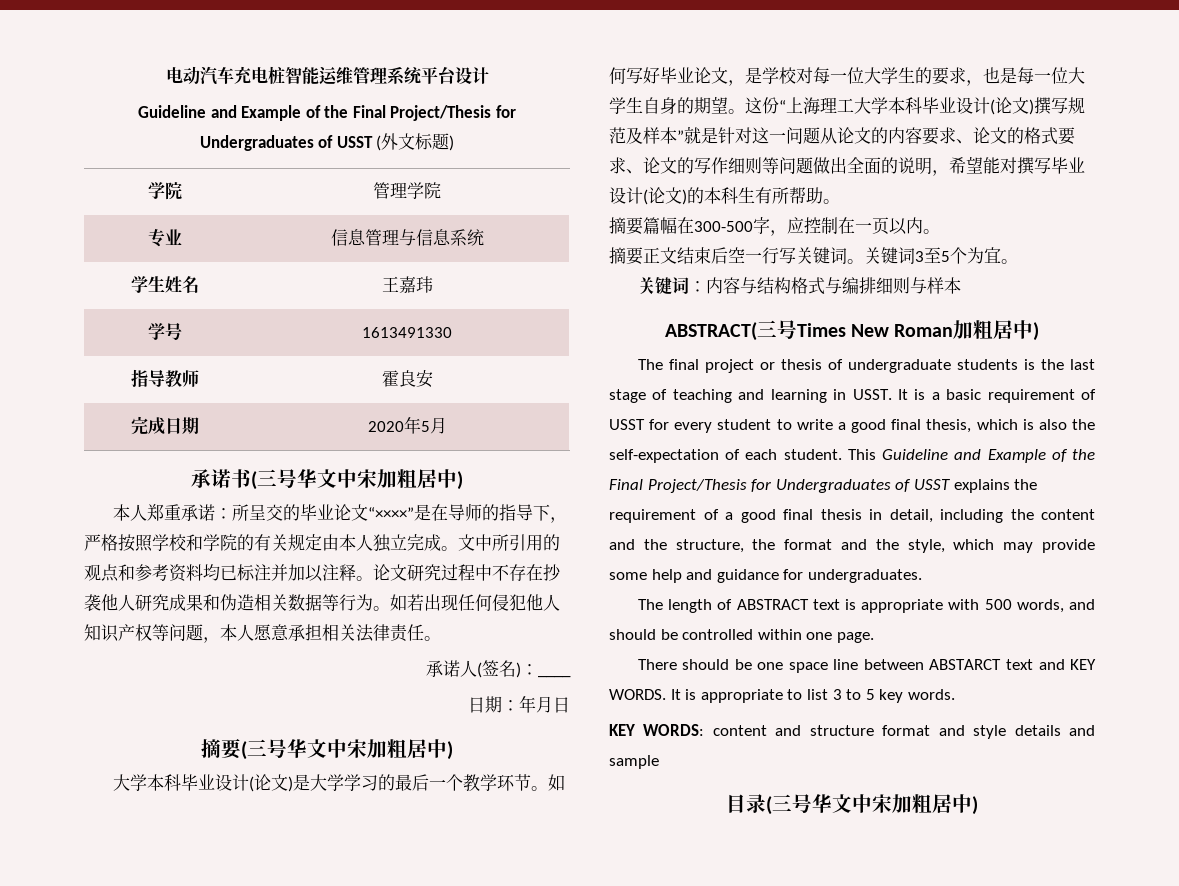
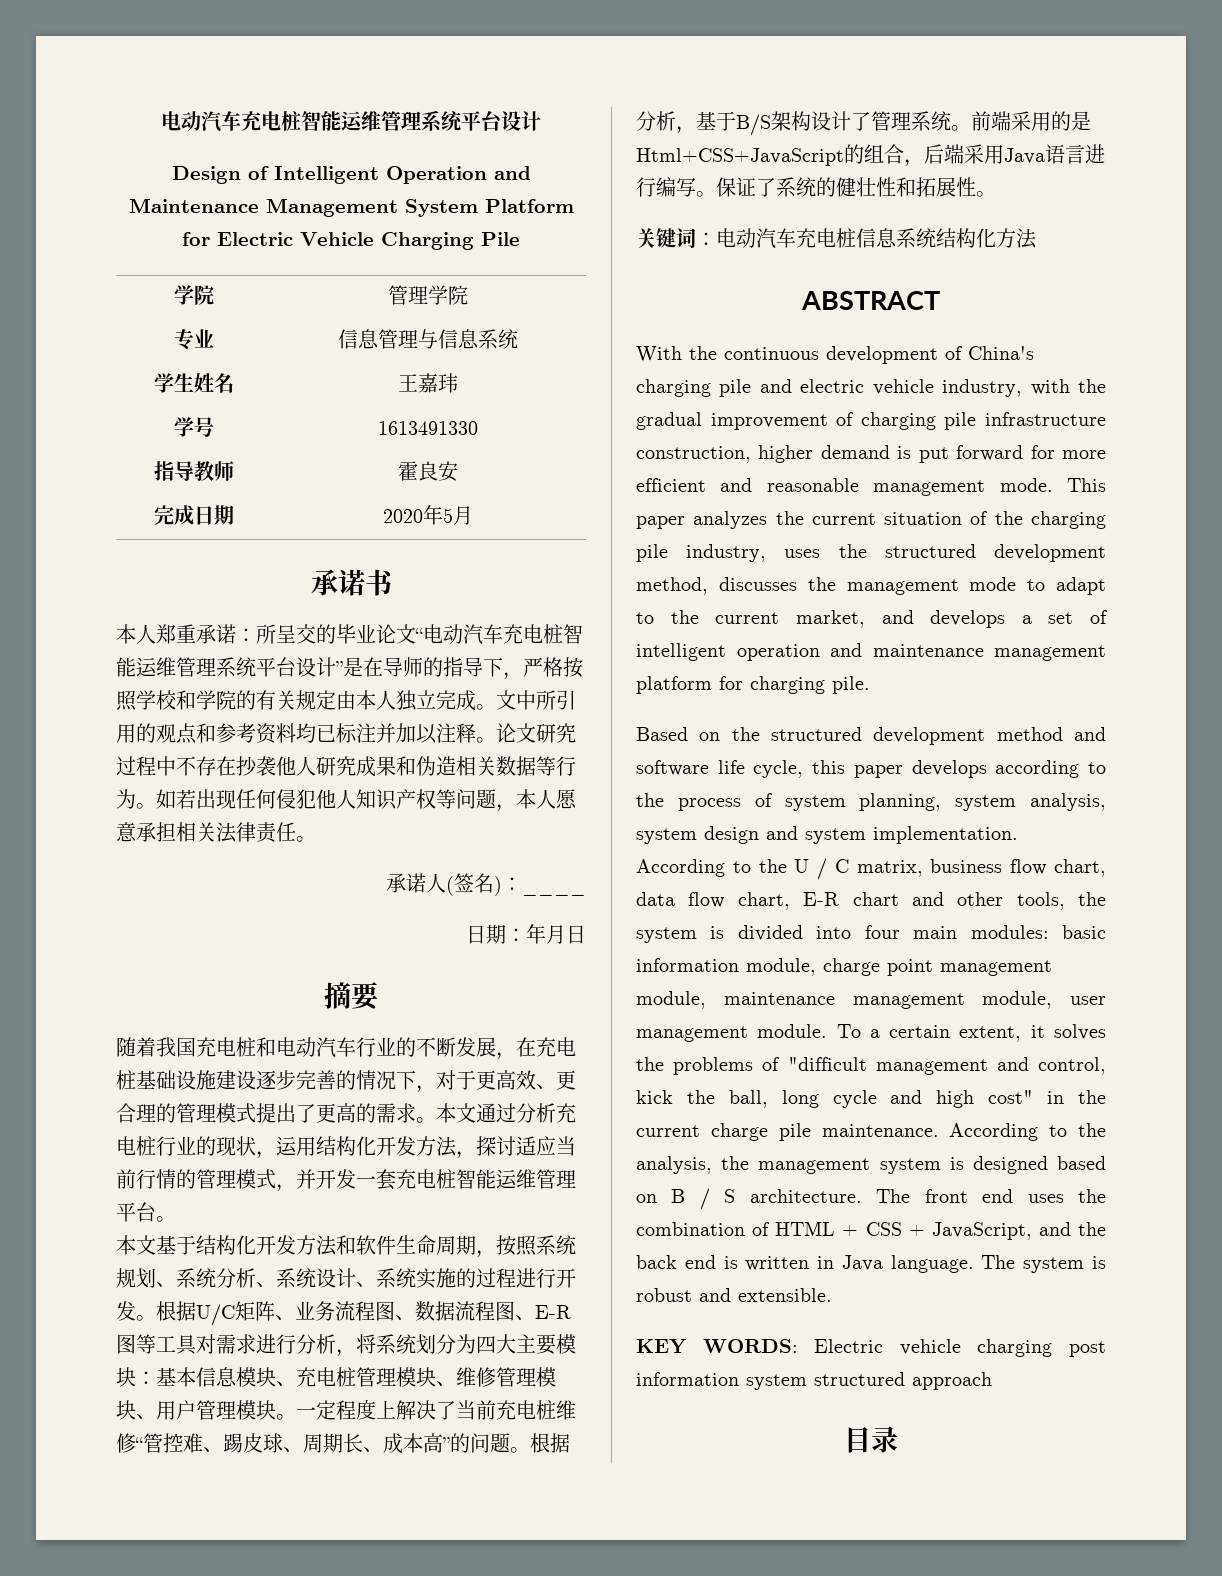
- Guideline and Example of the Final Project/Thesis for Undergraduates of USST (外文标题)
+ Design of Intelligent Operation and Maintenance Management System Platform for Electric Vehicle Charging Pile
- 承诺书(三号华文中宋加粗居中)
+ 承诺书
- 本人郑重承诺：所呈交的毕业论文“××××”是在导师的指导下，严格按照学校和学院的有关规定由本人独立完成。
+ 本人郑重承诺：所呈交的毕业论文“电动汽车充电桩智能运维管理系统平台设计”是在导师的指导下，严格按照学校和学院的有关规定由本人独立完成。
- 摘要(三号华文中宋加粗居中)
- 大学本科毕业设计(论文)是大学学习的最后一个教学环节。如何写好毕业论文，是学校对每一位大学生的要求，也是每一位大学生自身的期望。这份“上海理工大学本科毕业设计(论文)撰写规范及样本”就是针对这一问题从论文的内容要求、论文的格式要求、论文的写作细则等问题做出全面的说明，希望能对撰写毕业设计(论文)的本科生有所帮助。
- 摘要篇幅在300-500字，应控制在一页以内。
- 摘要正文结束后空一行写关键词。关键词3至5个为宜。
- 关键词：内容与结构格式与编排细则与样本
- ABSTRACT(三号Times New Roman加粗居中)
- The final project or thesis of undergraduate students is the last stage of teaching and learning in USST. It is a basic requirement of USST for every student to write a good final thesis, which is also the self-expectation of each student. This Guideline and Example of the Final Project/Thesis for Undergraduates of USST explains the requirement of a good final thesis in detail, including the content and the structure, the format and the style, which may provide some help and guidance for undergraduates.
- The length of ABSTRACT text is appropriate with 500 words, and should be controlled within one page.
- There should be one space line between ABSTARCT text and KEY WORDS. It is appropriate to list 3 to 5 key words.
- KEY WORDS: content and structure format and style details and sample
- 目录(三号华文中宋加粗居中)
+ 摘要
+ 随着我国充电桩和电动汽车行业的不断发展，在充电桩基础设施建设逐步完善的情况下，对于更高效、更合理的管理模式提出了更高的需求。本文通过分析充电桩行业的现状，运用结构化开发方法，探讨适应当前行情的管理模式，并开发一套充电桩智能运维管理平台。
+ 本文基于结构化开发方法和软件生命周期，按照系统规划、系统分析、系统设计、系统实施的过程进行开发。根据U/C矩阵、业务流程图、数据流程图、E-R图等工具对需求进行分析，将系统划分为四大主要模块：基本信息模块、充电桩管理模块、维修管理模块、用户管理模块。一定程度上解决了当前充电桩维修“管控难、踢皮球、周期长、成本高”的问题。根据分析，基于B/S架构设计了管理系统。前端采用的是Html+CSS+JavaScript的组合，后端采用Java语言进行编写。保证了系统的健壮性和拓展性。
+ 关键词：电动汽车充电桩信息系统结构化方法
+ ABSTRACT
+ With the continuous development of China's charging pile and electric vehicle industry, with the gradual improvement of charging pile infrastructure construction, higher demand is put forward for more efficient and reasonable management mode. This paper analyzes the current situation of the charging pile industry, uses the structured development method, discusses the management mode to adapt to the current market, and develops a set of intelligent operation and maintenance management platform for charging pile.
+ Based on the structured development method and software life cycle, this paper develops according to the process of system planning, system analysis, system design and system implementation. According to the U / C matrix, business flow chart, data flow chart, E-R chart and other tools, the system is divided into four main modules: basic information module, charge point management module, maintenance management module, user management module. To a certain extent, it solves the problems of "difficult management and control, kick the ball, long cycle and high cost" in the current charge pile maintenance. According to the analysis, the management system is designed based on B / S architecture. The front end uses the combination of HTML + CSS + JavaScript, and the back end is written in Java language. The system is robust and extensible.
+ KEY WORDS: Electric vehicle charging post information system structured approach
+ 目录

